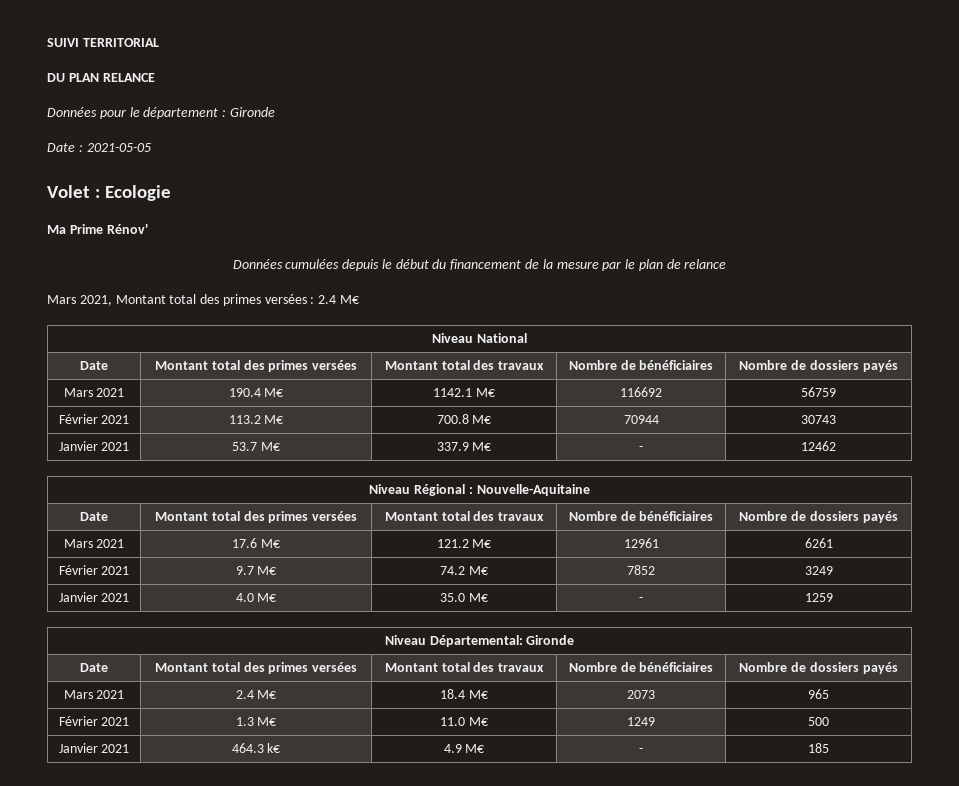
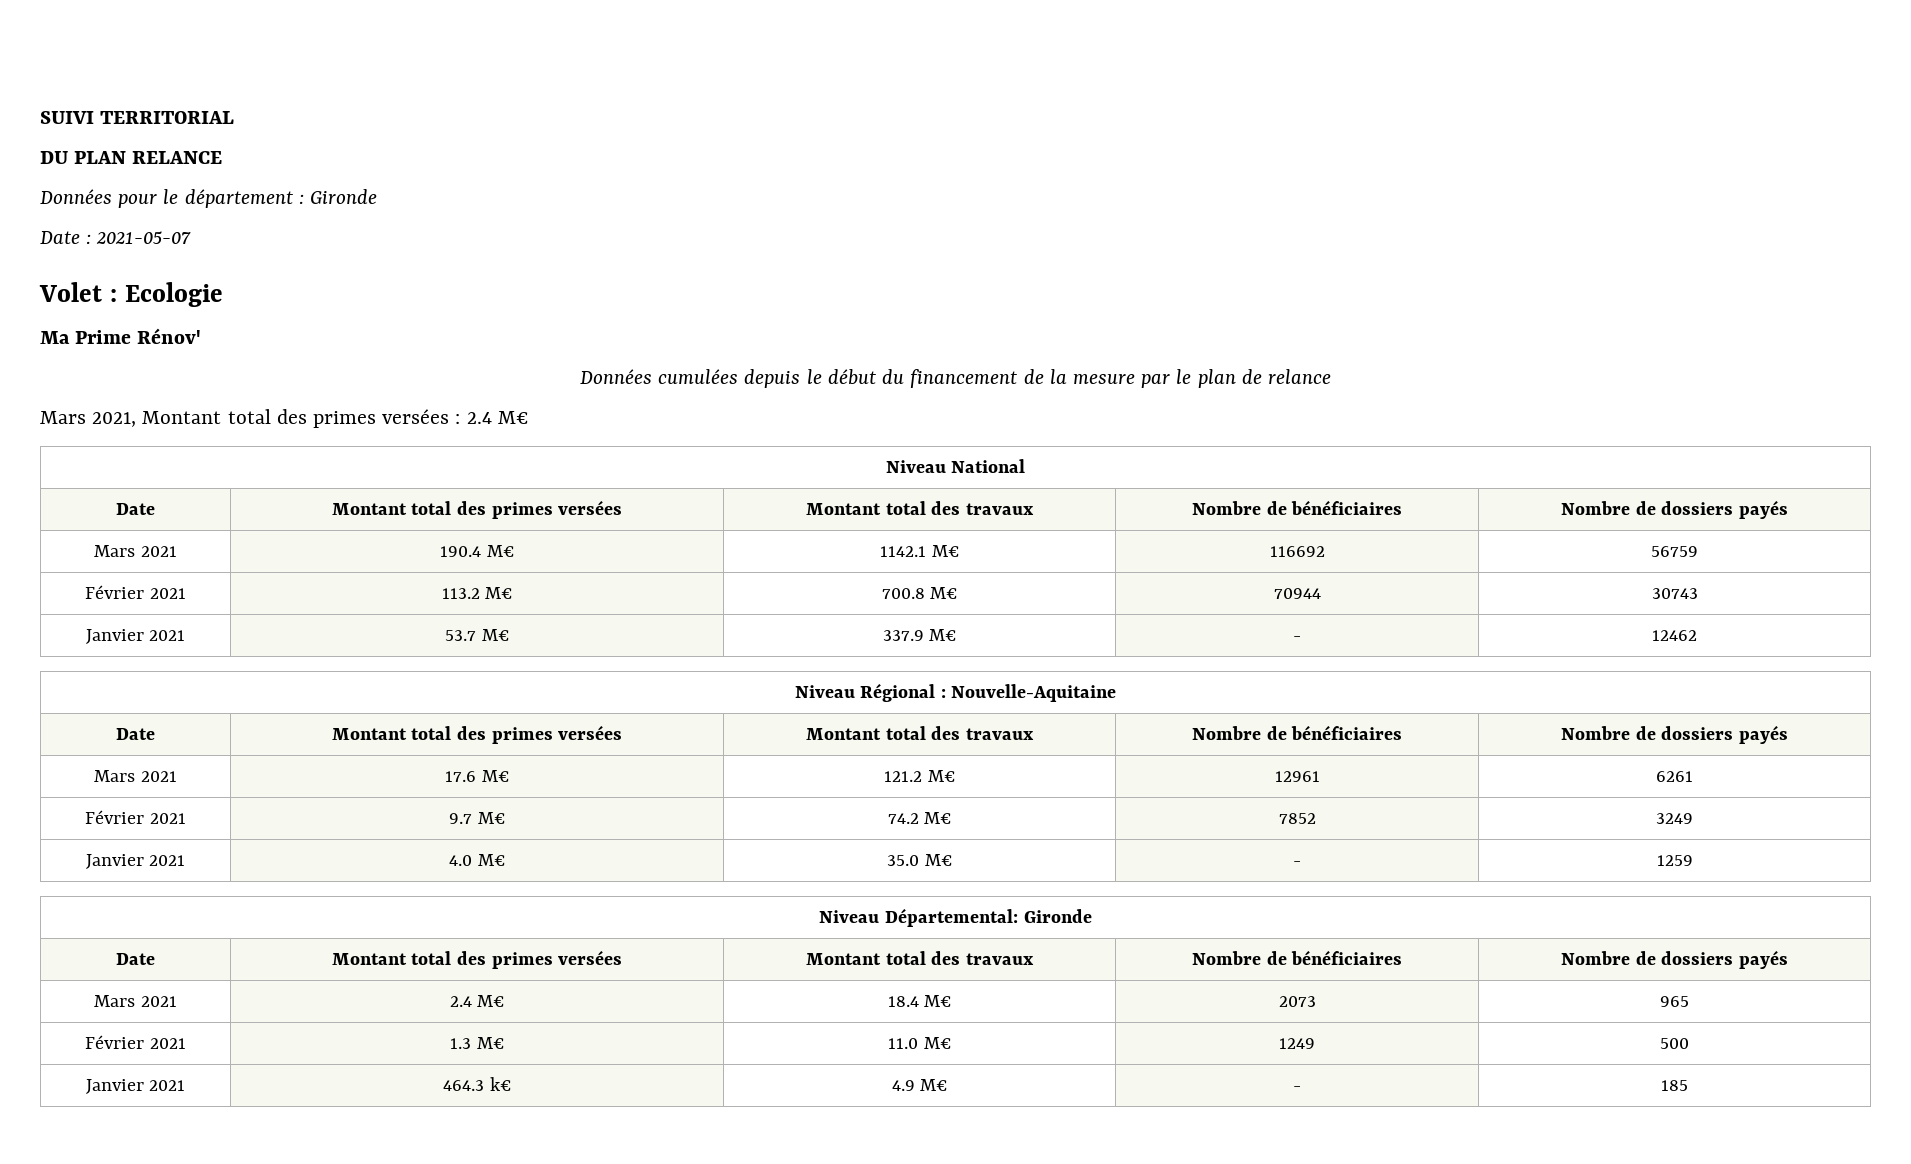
- Date : 2021-05-05
+ Date : 2021-05-07

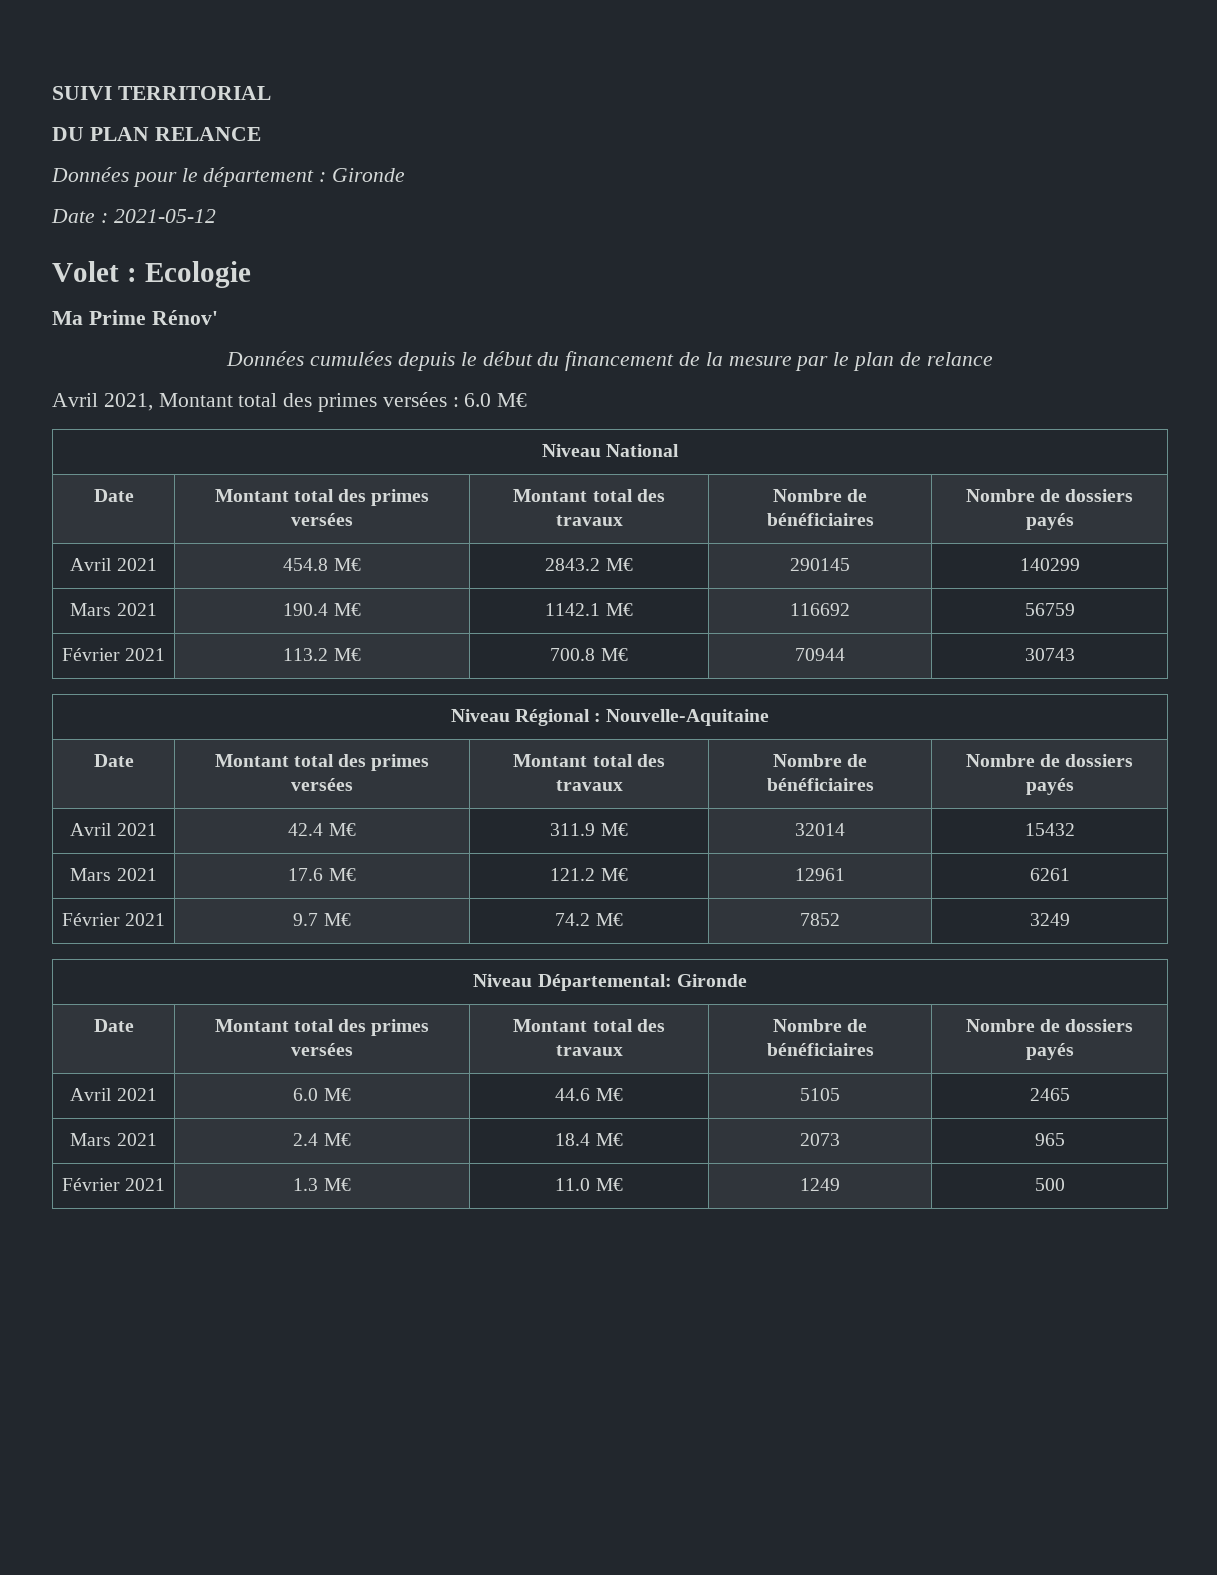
- Date : 2021-05-07
+ Date : 2021-05-12
- Mars 2021, Montant total des primes versées : 2.4 M€
+ Avril 2021, Montant total des primes versées : 6.0 M€
+ Avril 2021 | 454.8 M€ | 2843.2 M€ | 290145 | 140299
- Janvier 2021 | 53.7 M€ | 337.9 M€ | - | 12462
+ Avril 2021 | 42.4 M€ | 311.9 M€ | 32014 | 15432
- Janvier 2021 | 4.0 M€ | 35.0 M€ | - | 1259
+ Avril 2021 | 6.0 M€ | 44.6 M€ | 5105 | 2465
- Janvier 2021 | 464.3 k€ | 4.9 M€ | - | 185

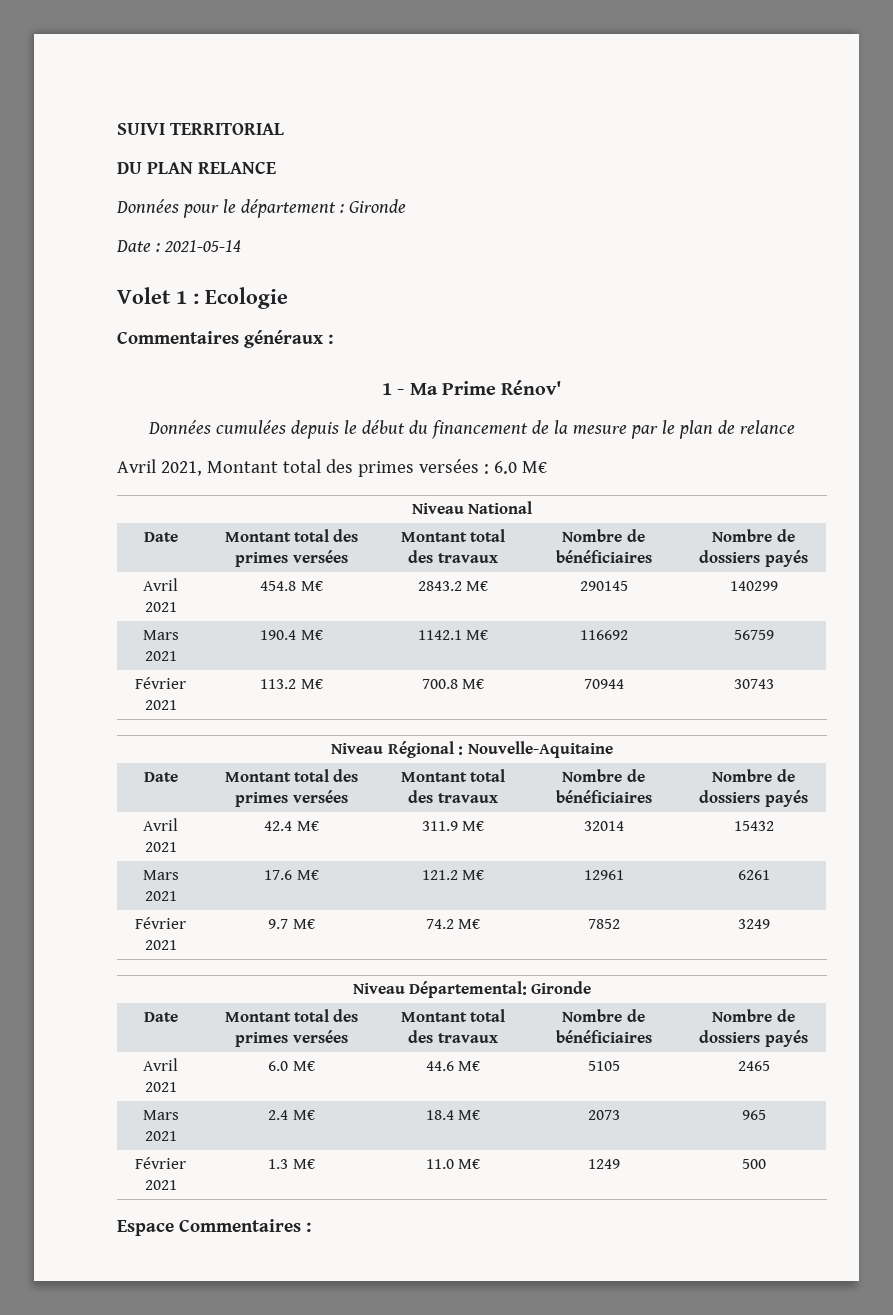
- Date : 2021-05-12
+ Date : 2021-05-14
- Volet : Ecologie
+ Volet 1 : Ecologie
- Ma Prime Rénov'
+ Commentaires généraux :
+ 1 - Ma Prime Rénov'
+ Espace Commentaires :

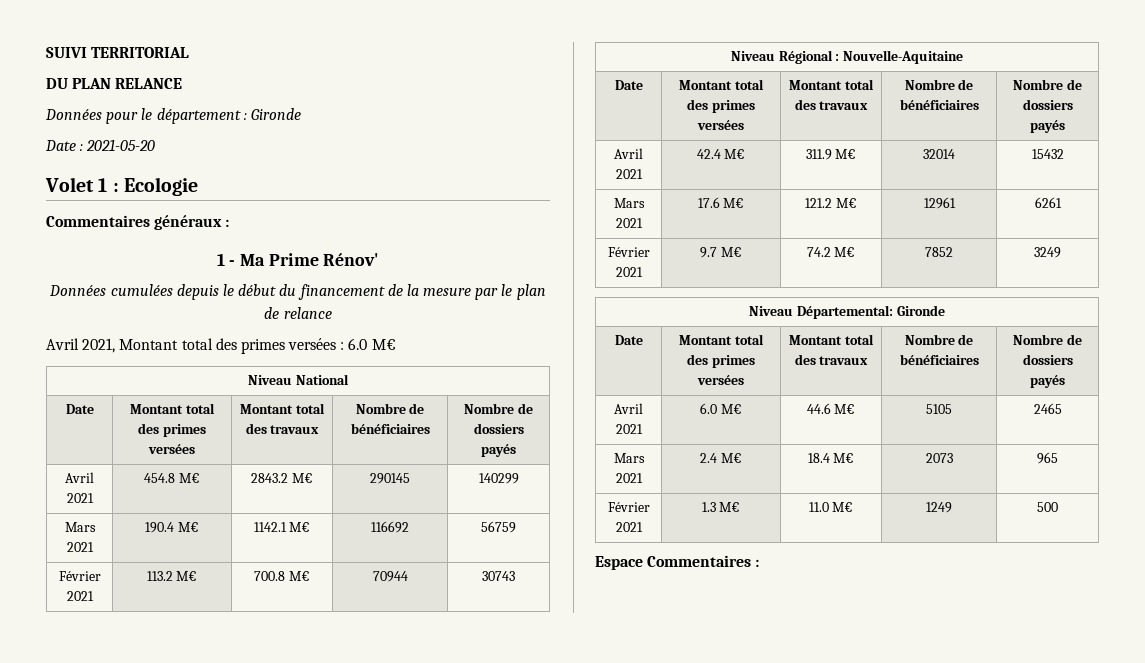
- Date : 2021-05-14
+ Date : 2021-05-20

